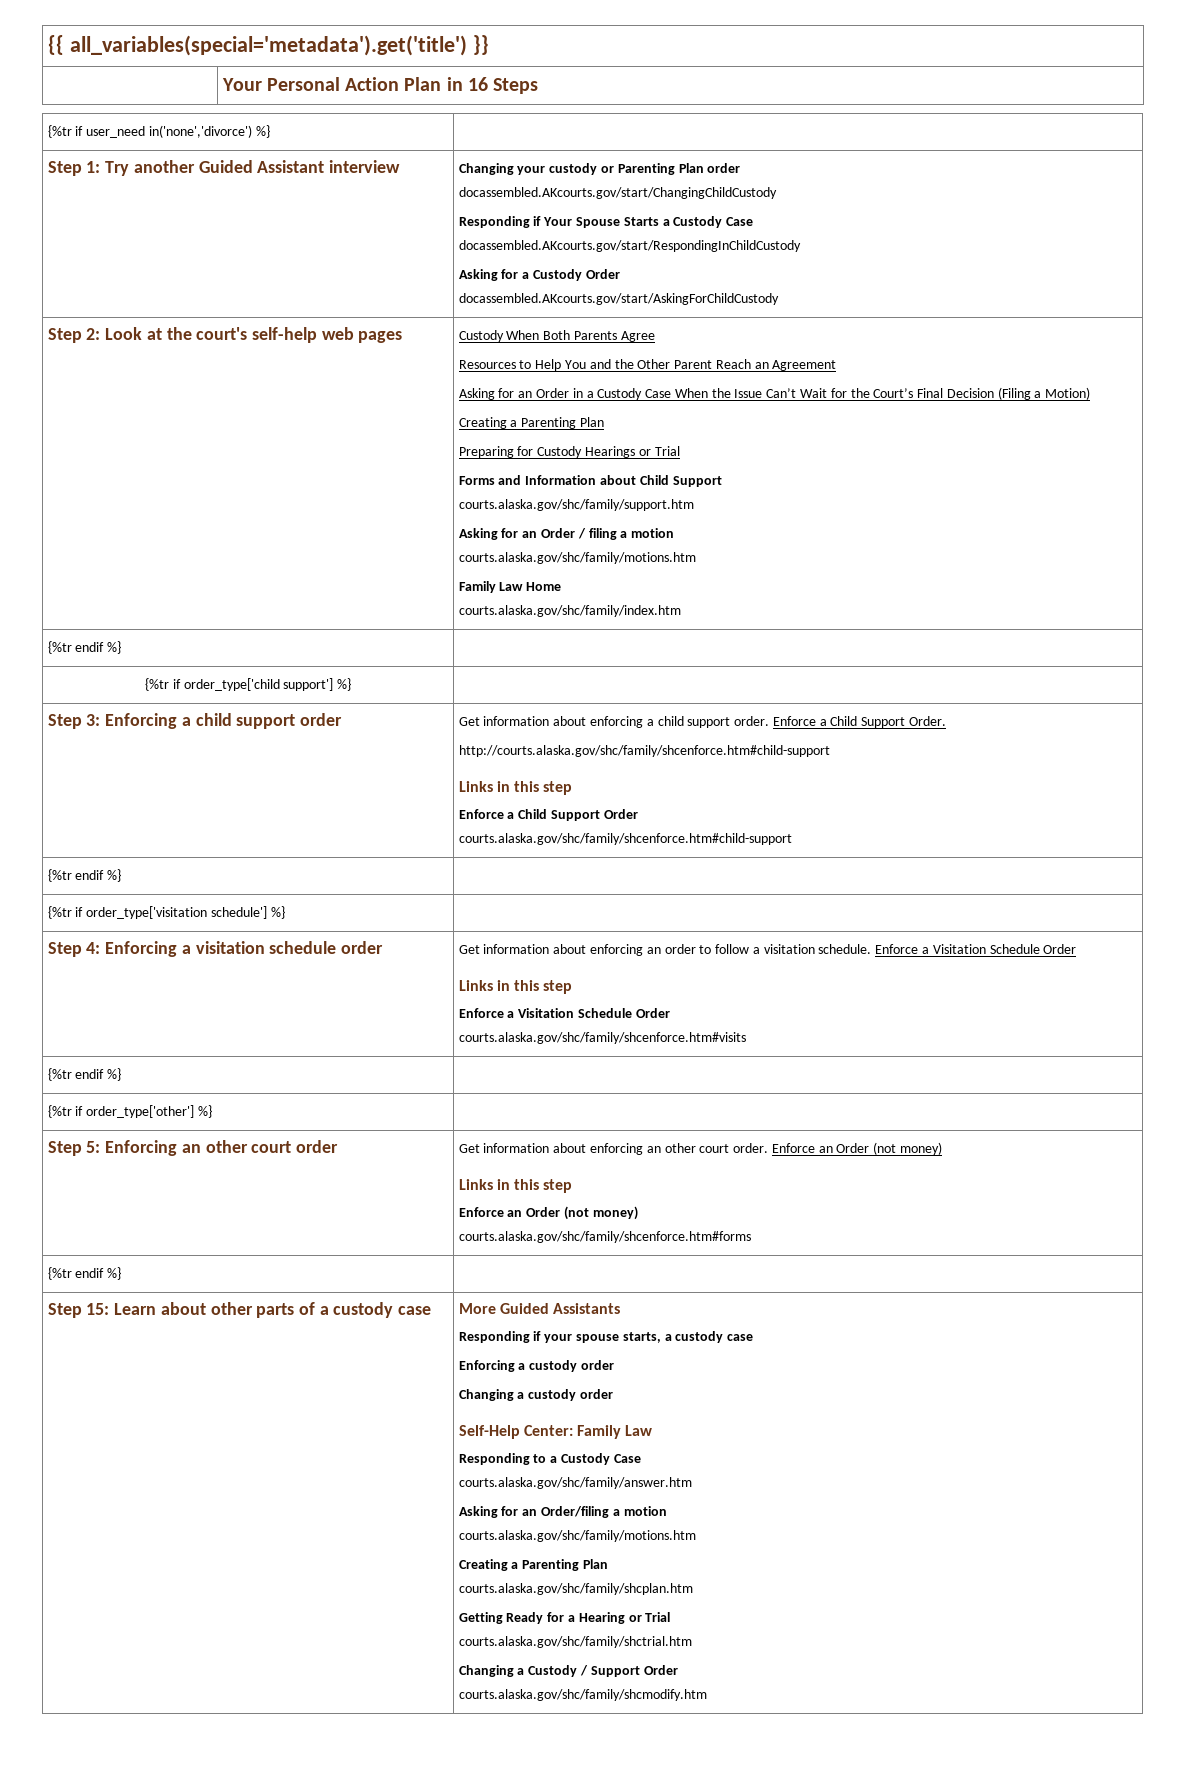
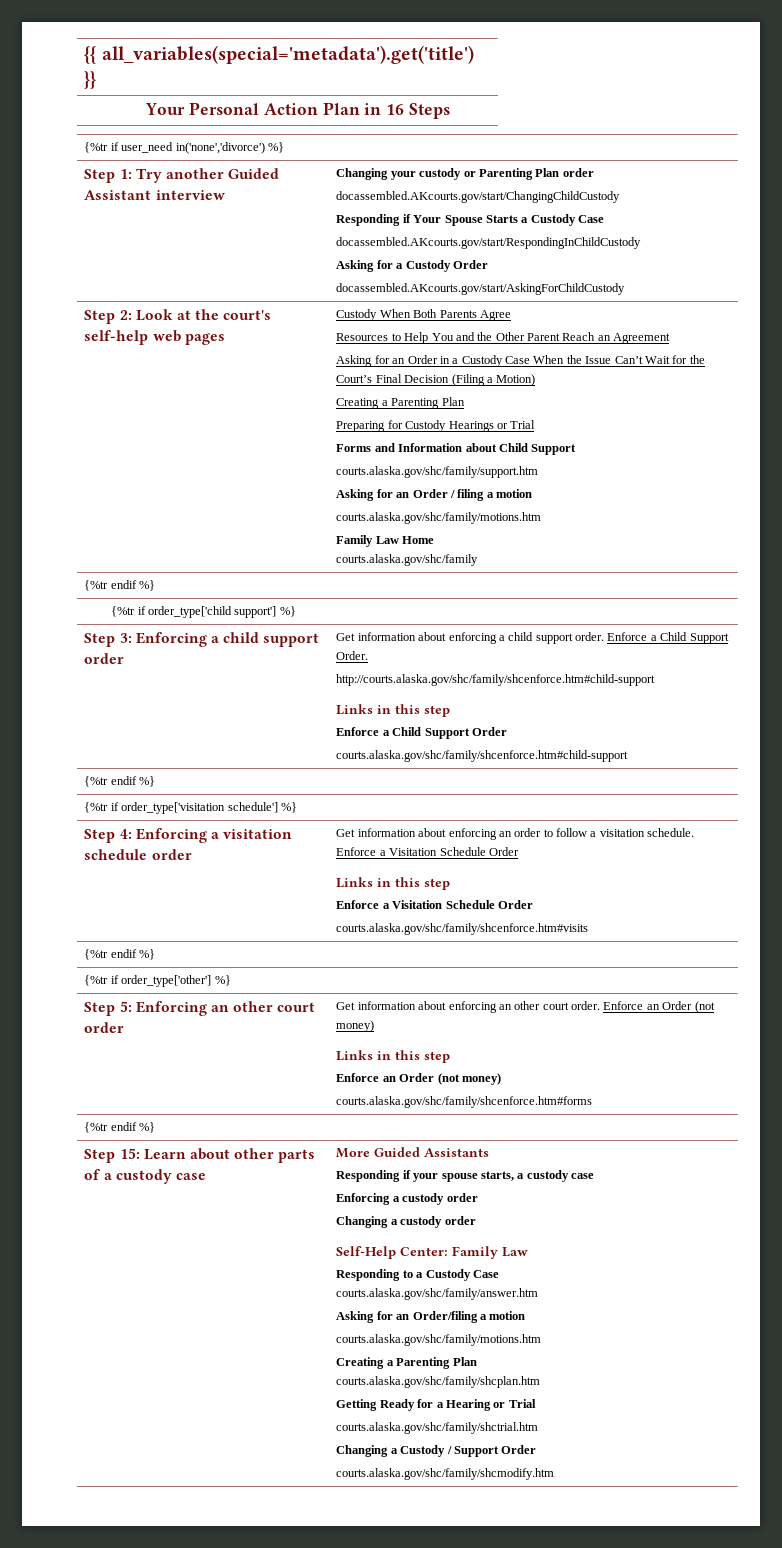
- courts.alaska.gov/shc/family/index.htm
+ courts.alaska.gov/shc/family

